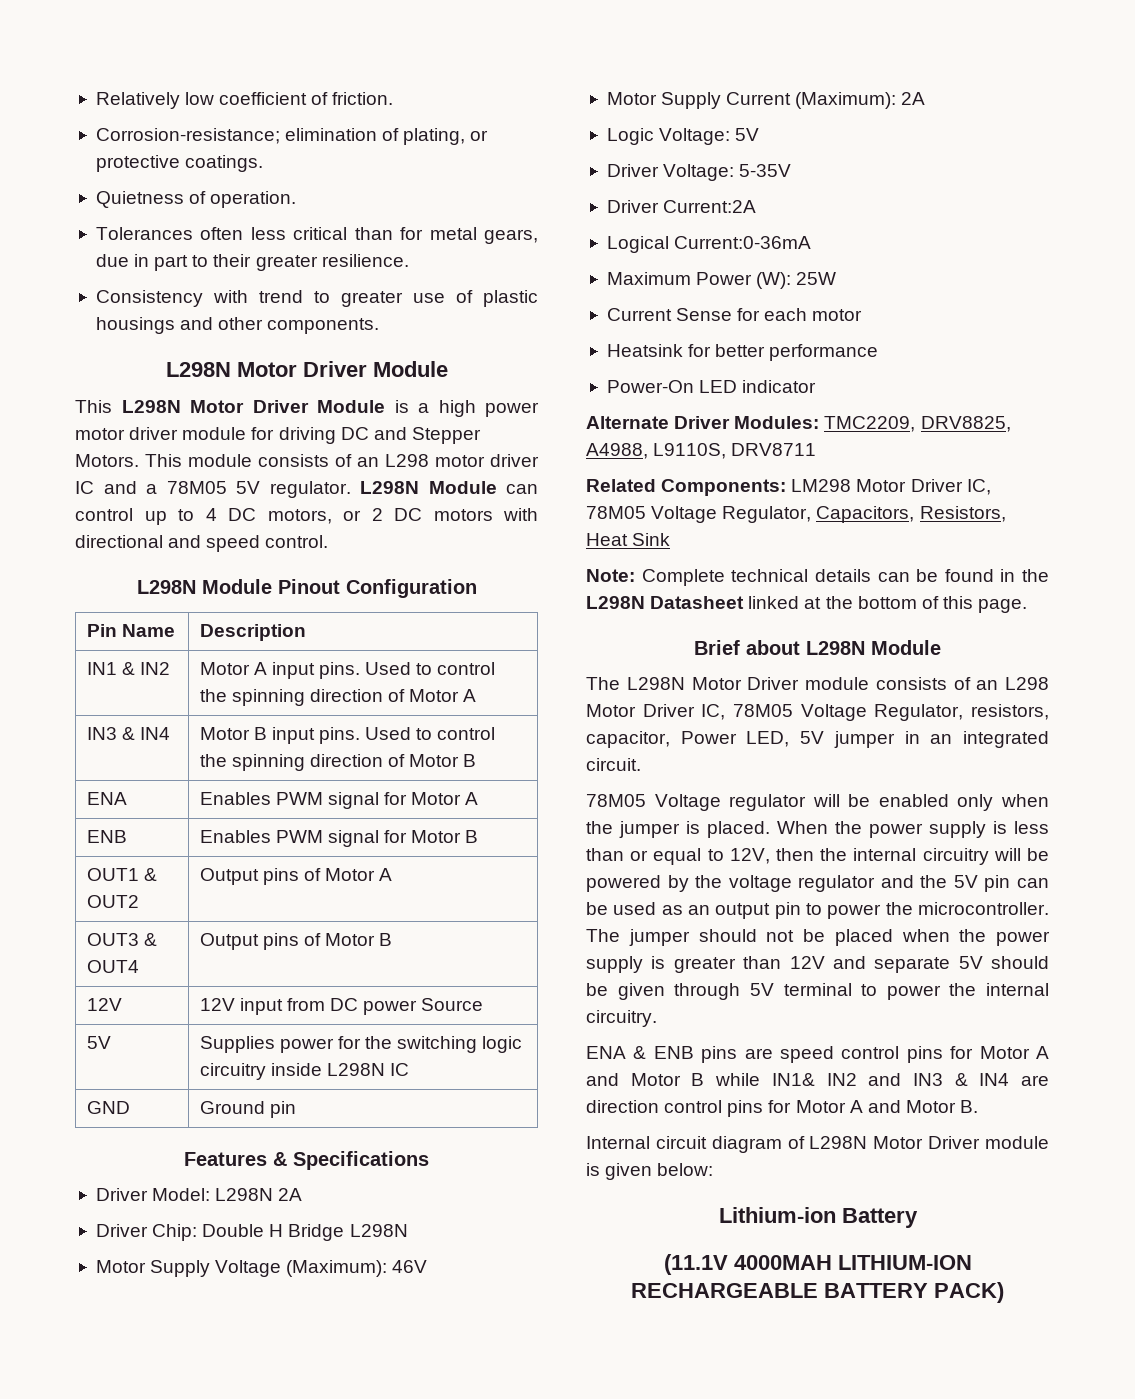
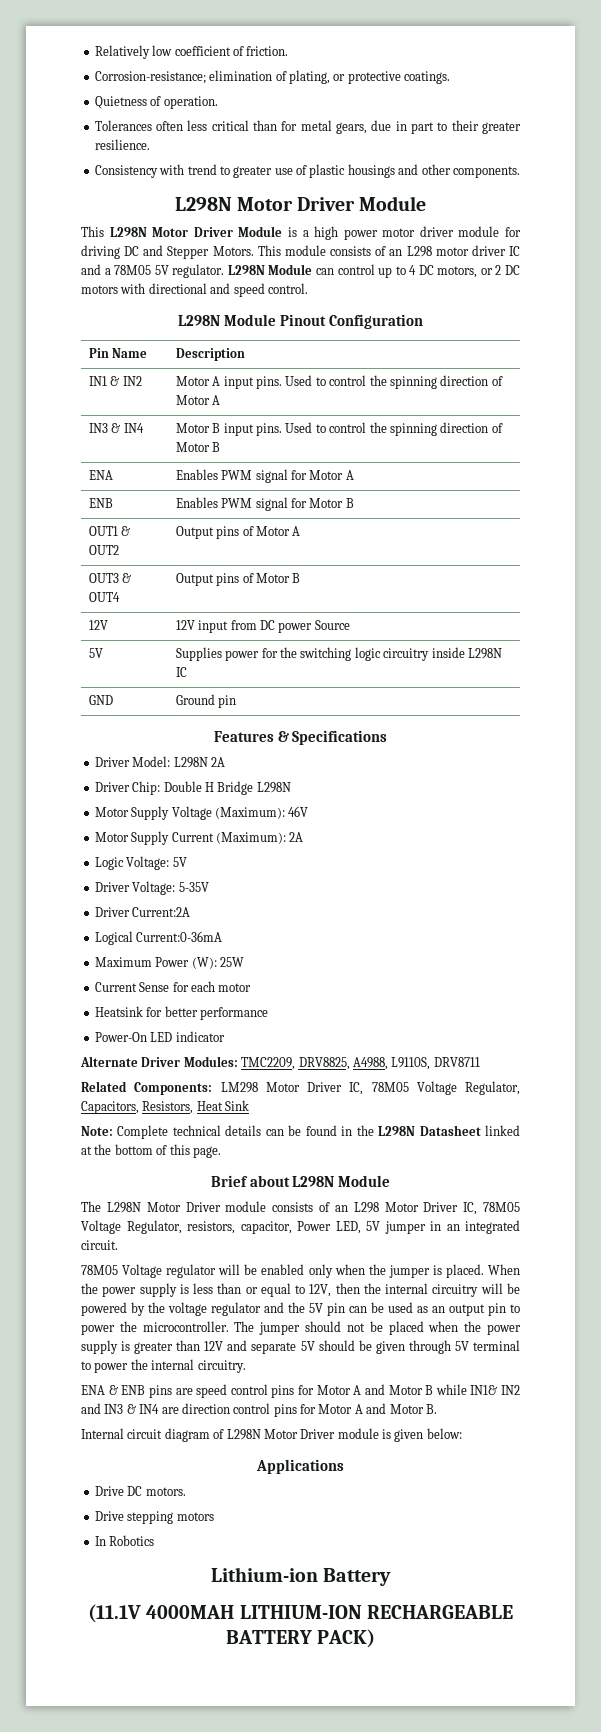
+ Applications
+ Drive DC motors.
+ Drive stepping motors
+ In Robotics

